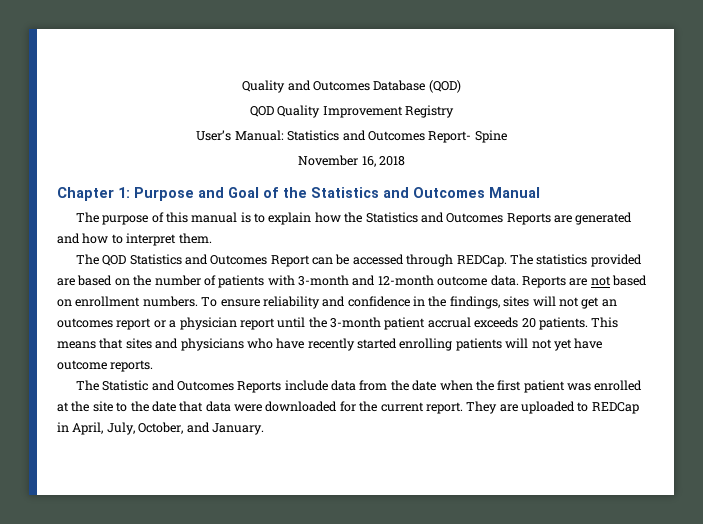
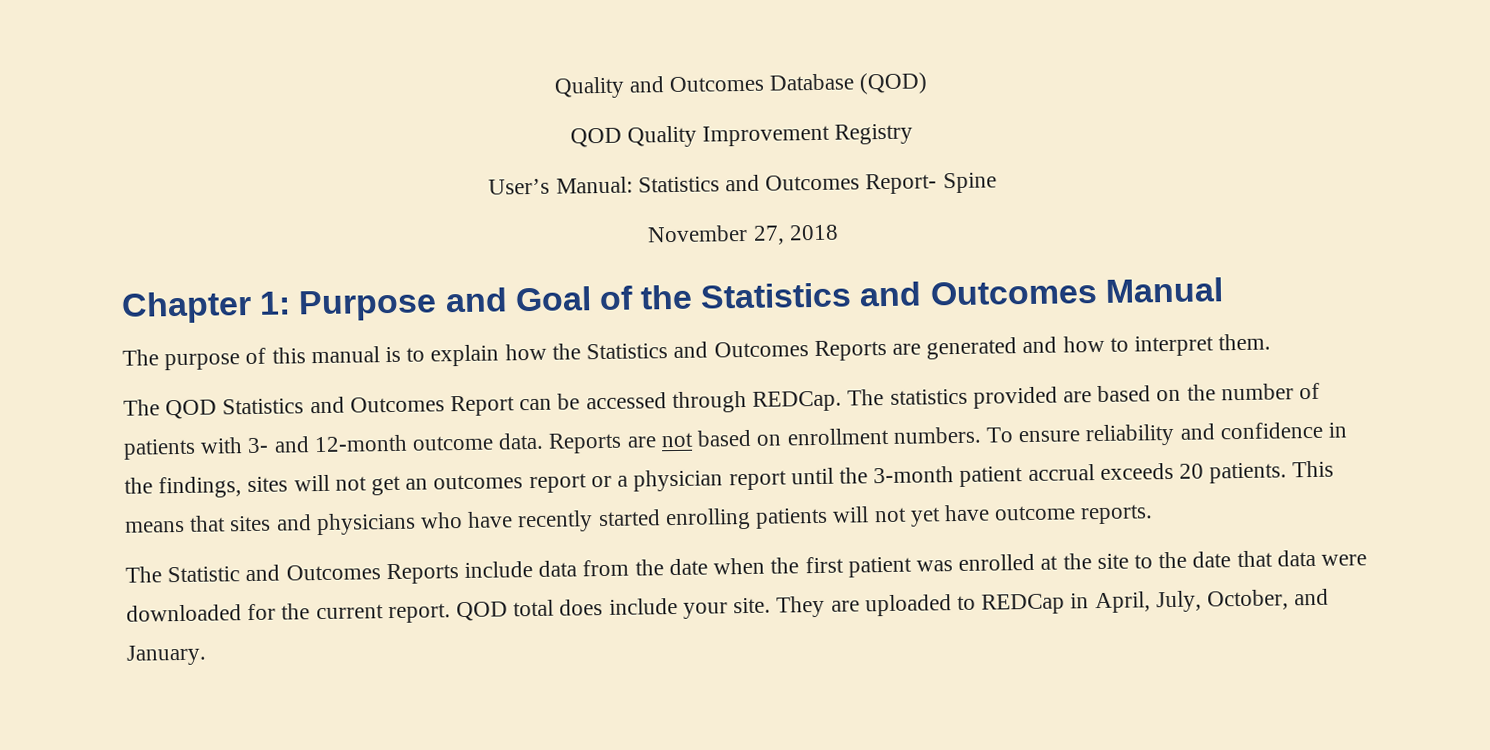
- November 16, 2018
+ November 27, 2018
- The statistics provided are based on the number of patients with 3-month and 12-month outcome data.
+ The statistics provided are based on the number of patients with 3- and 12-month outcome data.
+ QOD total does include your site.

